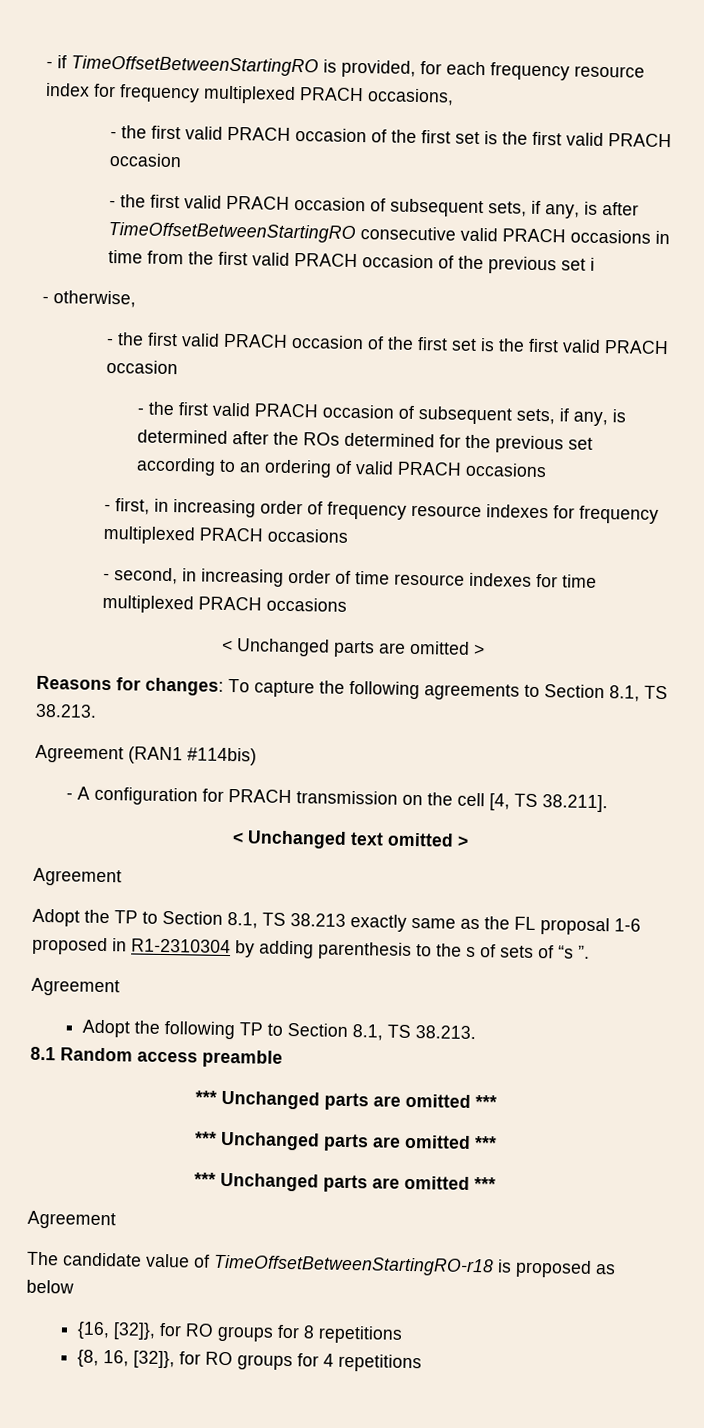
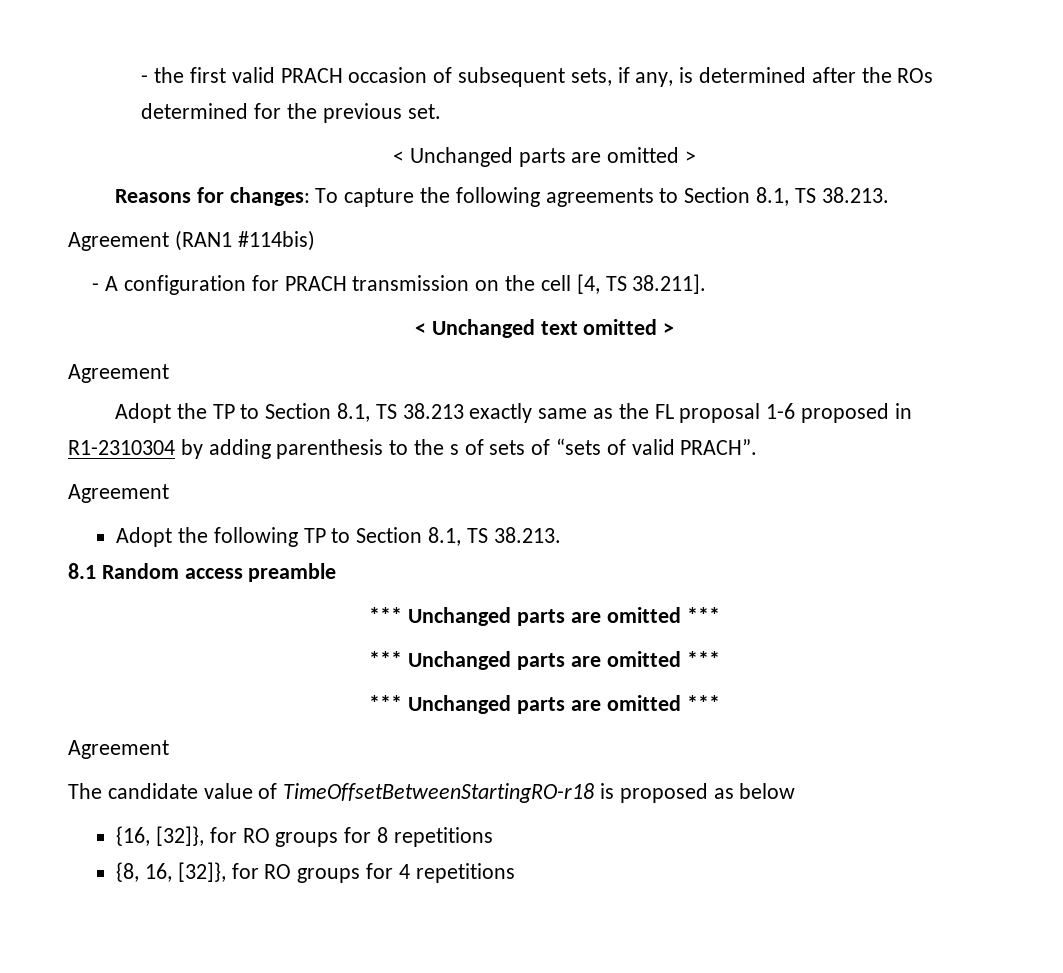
- - if TimeOffsetBetweenStartingRO is provided, for each frequency resource index for frequency multiplexed PRACH occasions,
- - the first valid PRACH occasion of the first set is the first valid PRACH occasion
- - the first valid PRACH occasion of subsequent sets, if any, is after TimeOffsetBetweenStartingRO consecutive valid PRACH occasions in time from the first valid PRACH occasion of the previous set i
- - otherwise,
- - the first valid PRACH occasion of the first set is the first valid PRACH occasion
- - the first valid PRACH occasion of subsequent sets, if any, is determined after the ROs determined for the previous set according to an ordering of valid PRACH occasions
- - first, in increasing order of frequency resource indexes for frequency multiplexed PRACH occasions
- - second, in increasing order of time resource indexes for time multiplexed PRACH occasions
+ - the first valid PRACH occasion of subsequent sets, if any, is determined after the ROs determined for the previous set.
- Adopt the TP to Section 8.1, TS 38.213 exactly same as the FL proposal 1-6 proposed in R1-2310304 by adding parenthesis to the s of sets of “s ”.
+ Adopt the TP to Section 8.1, TS 38.213 exactly same as the FL proposal 1-6 proposed in R1-2310304 by adding parenthesis to the s of sets of “sets of valid PRACH”.

